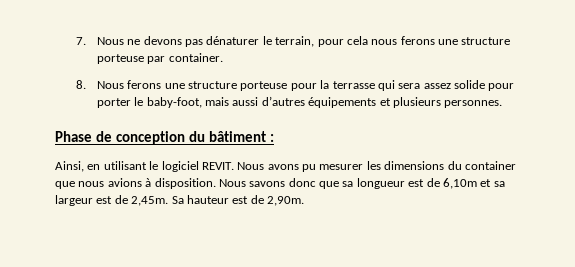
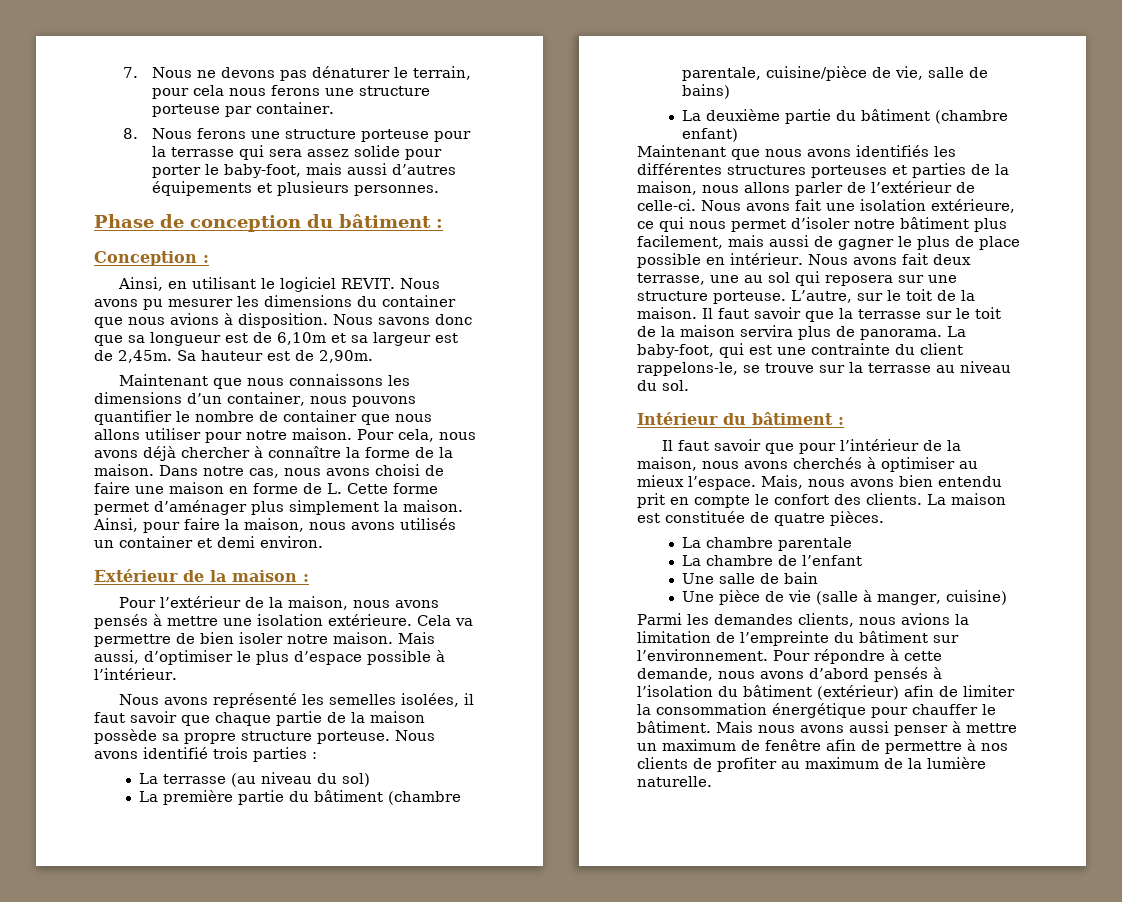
+ Conception :
+ Maintenant que nous connaissons les dimensions d’un container, nous pouvons quantifier le nombre de container que nous allons utiliser pour notre maison. Pour cela, nous avons déjà chercher à connaître la forme de la maison. Dans notre cas, nous avons choisi de faire une maison en forme de L. Cette forme permet d’aménager plus simplement la maison. Ainsi, pour faire la maison, nous avons utilisés un container et demi environ.
+ Extérieur de la maison :
+ Pour l’extérieur de la maison, nous avons pensés à mettre une isolation extérieure. Cela va permettre de bien isoler notre maison. Mais aussi, d’optimiser le plus d’espace possible à l’intérieur.
+ Nous avons représenté les semelles isolées, il faut savoir que chaque partie de la maison possède sa propre structure porteuse. Nous avons identifié trois parties :
+ La terrasse (au niveau du sol)
+ La première partie du bâtiment (chambre parentale, cuisine/pièce de vie, salle de bains)
+ La deuxième partie du bâtiment (chambre enfant)
+ Maintenant que nous avons identifiés les différentes structures porteuses et parties de la maison, nous allons parler de l’extérieur de celle-ci. Nous avons fait une isolation extérieure, ce qui nous permet d’isoler notre bâtiment plus facilement, mais aussi de gagner le plus de place possible en intérieur. Nous avons fait deux terrasse, une au sol qui reposera sur une structure porteuse. L’autre, sur le toit de la maison. Il faut savoir que la terrasse sur le toit de la maison servira plus de panorama. La baby-foot, qui est une contrainte du client rappelons-le, se trouve sur la terrasse au niveau du sol.
+ Intérieur du bâtiment :
+ Il faut savoir que pour l’intérieur de la maison, nous avons cherchés à optimiser au mieux l’espace. Mais, nous avons bien entendu prit en compte le confort des clients. La maison est constituée de quatre pièces.
+ La chambre parentale
+ La chambre de l’enfant
+ Une salle de bain
+ Une pièce de vie (salle à manger, cuisine)
+ Parmi les demandes clients, nous avions la limitation de l’empreinte du bâtiment sur l’environnement. Pour répondre à cette demande, nous avons d’abord pensés à l’isolation du bâtiment (extérieur) afin de limiter la consommation énergétique pour chauffer le bâtiment. Mais nous avons aussi penser à mettre un maximum de fenêtre afin de permettre à nos clients de profiter au maximum de la lumière naturelle.

